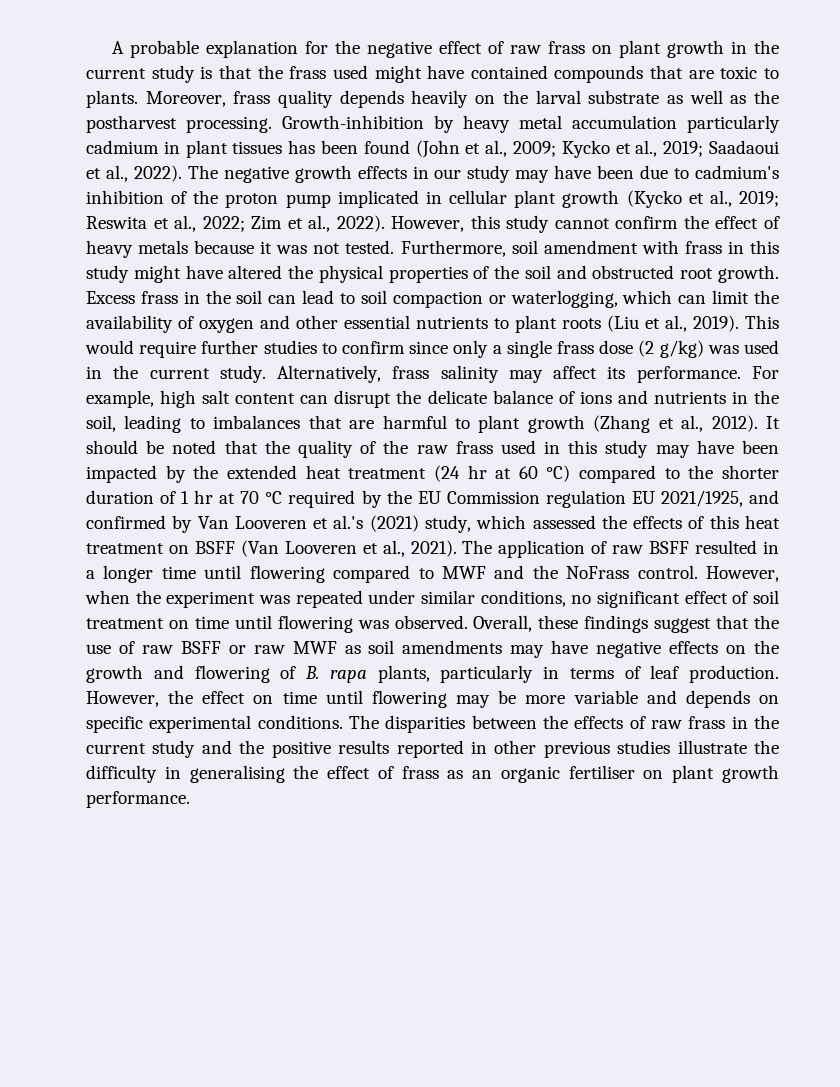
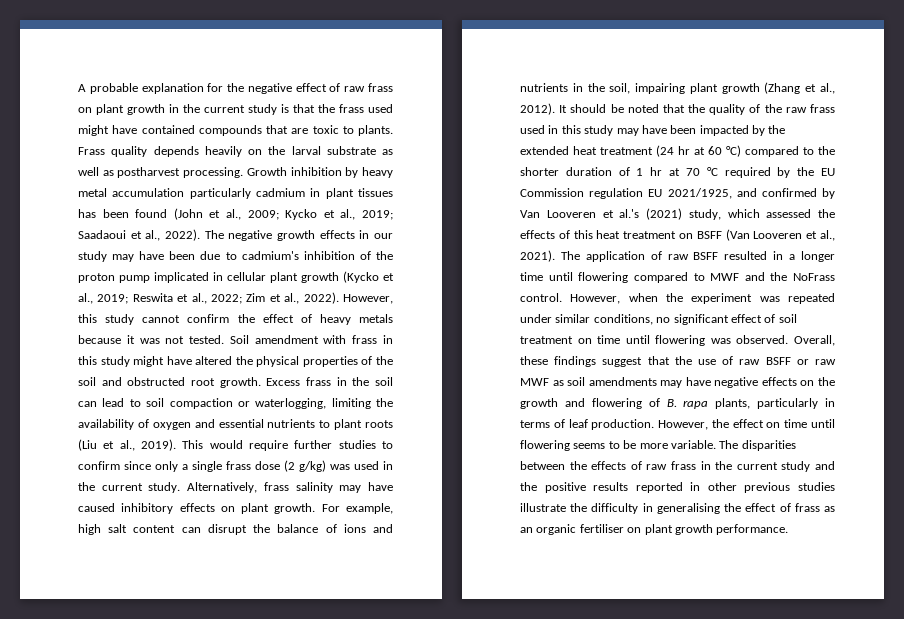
- Moreover, frass quality depends heavily on the larval substrate as well as the postharvest processing.
+ Frass quality depends heavily on the larval substrate as well as postharvest processing.
- Growth-inhibition by heavy metal accumulation particularly cadmium in plant tissues has been found (John et al., 2009; Kycko et al., 2019; Saadaoui et al., 2022).
+ Growth inhibition by heavy metal accumulation particularly cadmium in plant tissues has been found (John et al., 2009; Kycko et al., 2019; Saadaoui et al., 2022).
- Furthermore, soil amendment with frass in this study might have altered the physical properties of the soil and obstructed root growth.
+ Soil amendment with frass in this study might have altered the physical properties of the soil and obstructed root growth.
- Excess frass in the soil can lead to soil compaction or waterlogging, which can limit the availability of oxygen and other essential nutrients to plant roots (Liu et al., 2019).
+ Excess frass in the soil can lead to soil compaction or waterlogging, limiting the availability of oxygen and essential nutrients to plant roots (Liu et al., 2019).
- Alternatively, frass salinity may affect its performance.
+ Alternatively, frass salinity may have caused inhibitory effects on plant growth.
- For example, high salt content can disrupt the delicate balance of ions and nutrients in the soil, leading to imbalances that are harmful to plant growth (Zhang et al., 2012).
+ For example, high salt content can disrupt the balance of ions and nutrients in the soil, impairing plant growth (Zhang et al., 2012).
- However, the effect on time until flowering may be more variable and depends on specific experimental conditions.
+ However, the effect on time until flowering seems to be more variable.

